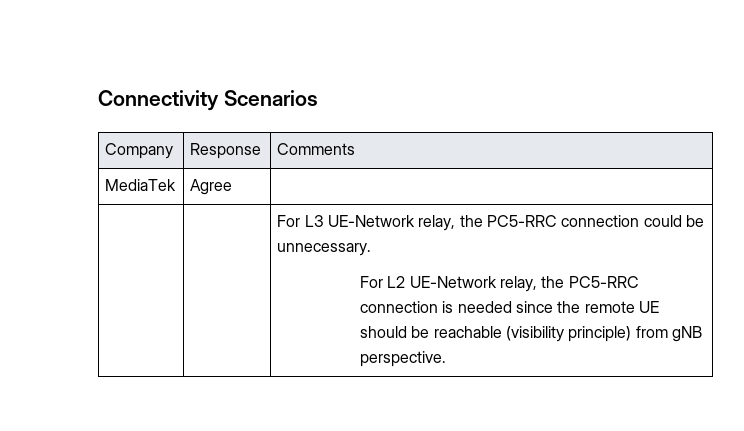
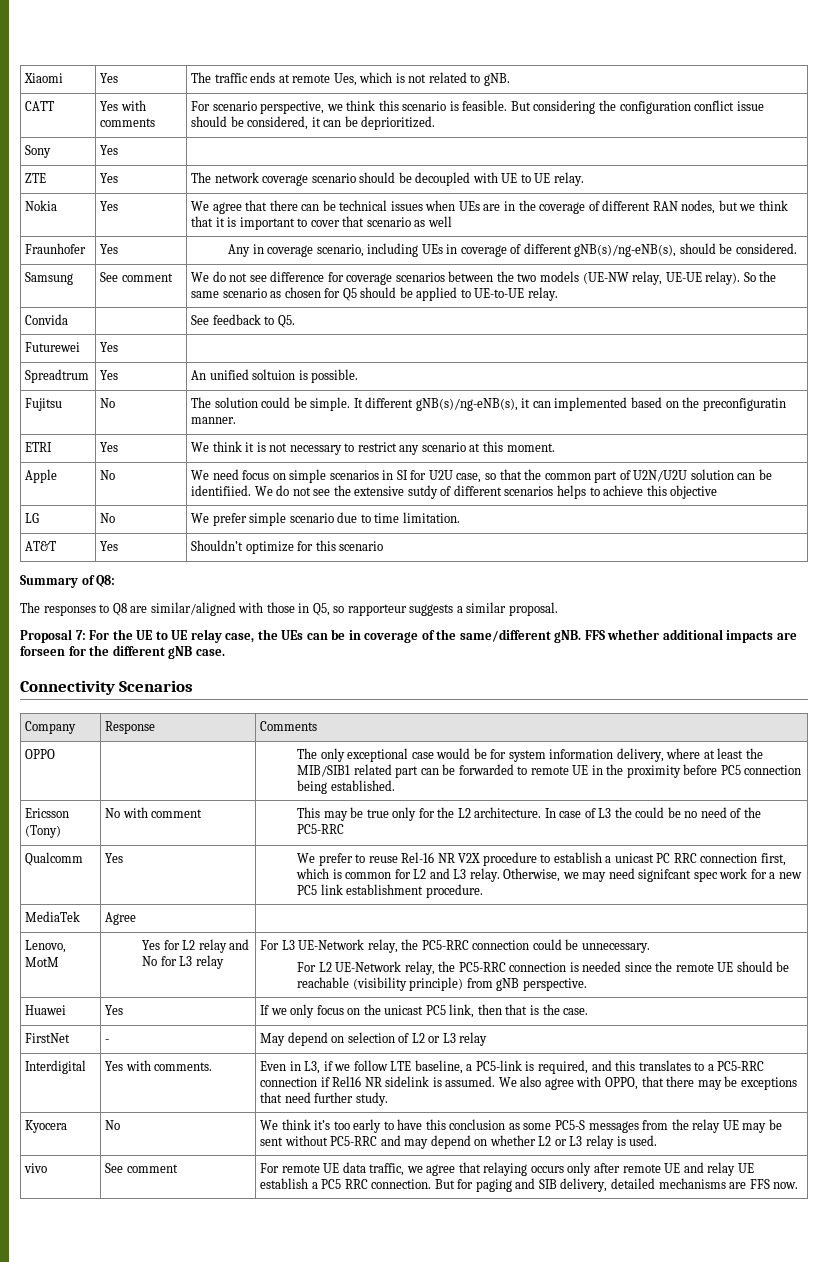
+ Xiaomi | Yes | The traffic ends at remote Ues, which is not related to gNB.
+ CATT | Yes with comments | For scenario perspective, we think this scenario is feasible. But considering the configuration conflict issue should be considered, it can be deprioritized.
+ Sony | Yes |
+ ZTE | Yes | The network coverage scenario should be decoupled with UE to UE relay.
+ Nokia | Yes | We agree that there can be technical issues when UEs are in the coverage of different RAN nodes, but we think that it is important to cover that scenario as well
+ Fraunhofer | Yes | Any in coverage scenario, including UEs in coverage of different gNB(s)/ng-eNB(s), should be considered.
+ Samsung | See comment | We do not see difference for coverage scenarios between the two models (UE-NW relay, UE-UE relay). So the same scenario as chosen for Q5 should be applied to UE-to-UE relay.
+ Convida | | See feedback to Q5.
+ Futurewei | Yes |
+ Spreadtrum | Yes | An unified soltuion is possible.
+ Fujitsu | No | The solution could be simple. It different gNB(s)/ng-eNB(s), it can implemented based on the preconfiguratin manner.
+ ETRI | Yes | We think it is not necessary to restrict any scenario at this moment.
+ Apple | No | We need focus on simple scenarios in SI for U2U case, so that the common part of U2N/U2U solution can be identifiied. We do not see the extensive sutdy of different scenarios helps to achieve this objective
+ LG | No | We prefer simple scenario due to time limitation.
+ AT&T | Yes | Shouldn’t optimize for this scenario
+ Summary of Q8:
+ The responses to Q8 are similar/aligned with those in Q5, so rapporteur suggests a similar proposal.
+ Proposal 7: For the UE to UE relay case, the UEs can be in coverage of the same/different gNB. FFS whether additional impacts are forseen for the different gNB case.
+ OPPO | | The only exceptional case would be for system information delivery, where at least the MIB/SIB1 related part can be forwarded to remote UE in the proximity before PC5 connection being established.
+ Ericsson (Tony) | No with comment | This may be true only for the L2 architecture. In case of L3 the could be no need of the PC5-RRC
+ Qualcomm | Yes | We prefer to reuse Rel-16 NR V2X procedure to establish a unicast PC RRC connection first, which is common for L2 and L3 relay. Otherwise, we may need signifcant spec work for a new PC5 link establishment procedure.
  MediaTek | Agree |
- | | For L3 UE-Network relay, the PC5-RRC connection could be unnecessary.
+ Lenovo, MotM | Yes for L2 relay and No for L3 relay | For L3 UE-Network relay, the PC5-RRC connection could be unnecessary.
+ Huawei | Yes | If we only focus on the unicast PC5 link, then that is the case.
+ FirstNet | - | May depend on selection of L2 or L3 relay
+ Interdigital | Yes with comments. | Even in L3, if we follow LTE baseline, a PC5-link is required, and this translates to a PC5-RRC connection if Rel16 NR sidelink is assumed. We also agree with OPPO, that there may be exceptions that need further study.
+ Kyocera | No | We think it’s too early to have this conclusion as some PC5-S messages from the relay UE may be sent without PC5-RRC and may depend on whether L2 or L3 relay is used.
+ vivo | See comment | For remote UE data traffic, we agree that relaying occurs only after remote UE and relay UE establish a PC5 RRC connection. But for paging and SIB delivery, detailed mechanisms are FFS now.

